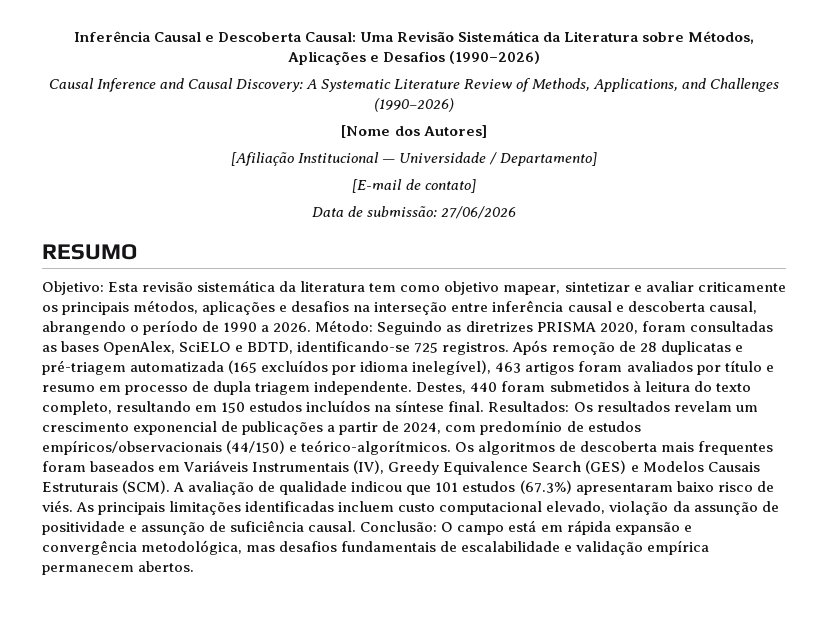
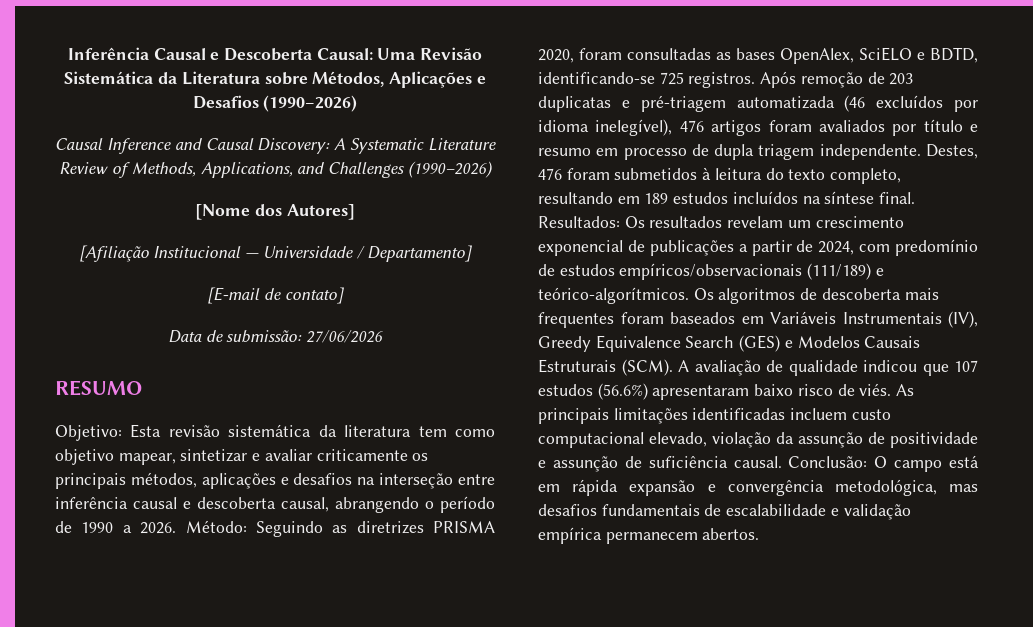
- Após remoção de 28 duplicatas e pré-triagem automatizada (165 excluídos por idioma inelegível), 463 artigos foram avaliados por título e resumo em processo de dupla triagem independente.
+ Após remoção de 203 duplicatas e pré-triagem automatizada (46 excluídos por idioma inelegível), 476 artigos foram avaliados por título e resumo em processo de dupla triagem independente.
- Destes, 440 foram submetidos à leitura do texto completo, resultando em 150 estudos incluídos na síntese final.
+ Destes, 476 foram submetidos à leitura do texto completo, resultando em 189 estudos incluídos na síntese final.
- Resultados: Os resultados revelam um crescimento exponencial de publicações a partir de 2024, com predomínio de estudos empíricos/observacionais (44/150) e teórico-algorítmicos.
+ Resultados: Os resultados revelam um crescimento exponencial de publicações a partir de 2024, com predomínio de estudos empíricos/observacionais (111/189) e teórico-algorítmicos.
- A avaliação de qualidade indicou que 101 estudos (67.3%) apresentaram baixo risco de viés.
+ A avaliação de qualidade indicou que 107 estudos (56.6%) apresentaram baixo risco de viés.

